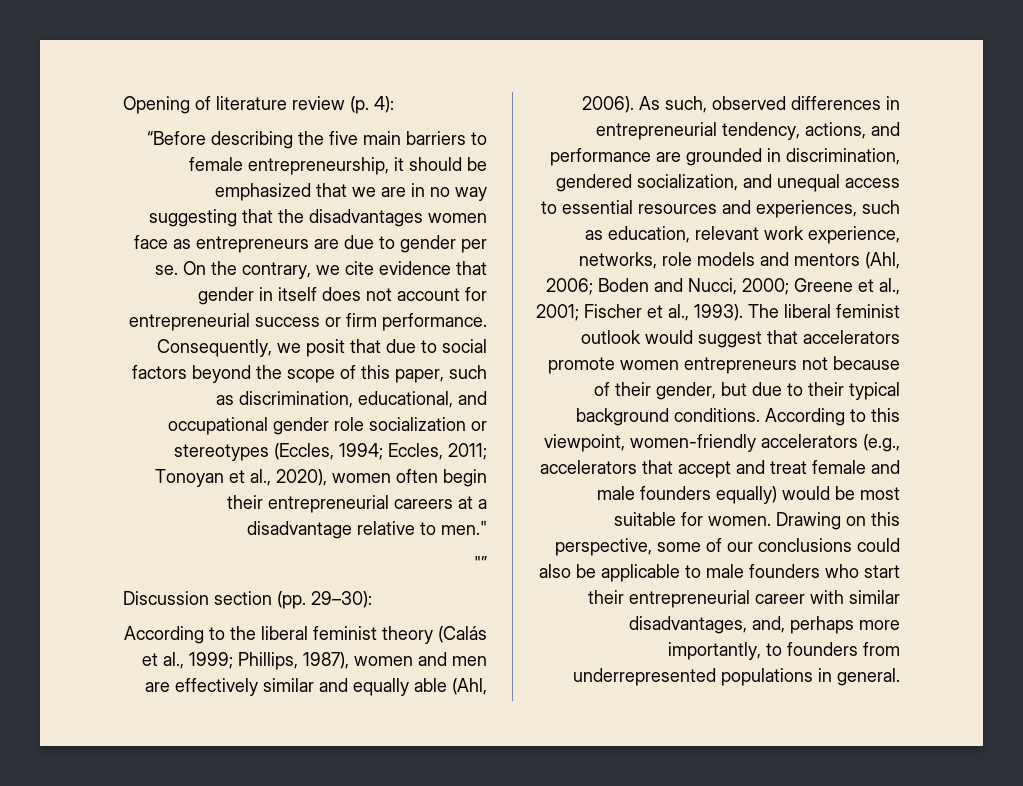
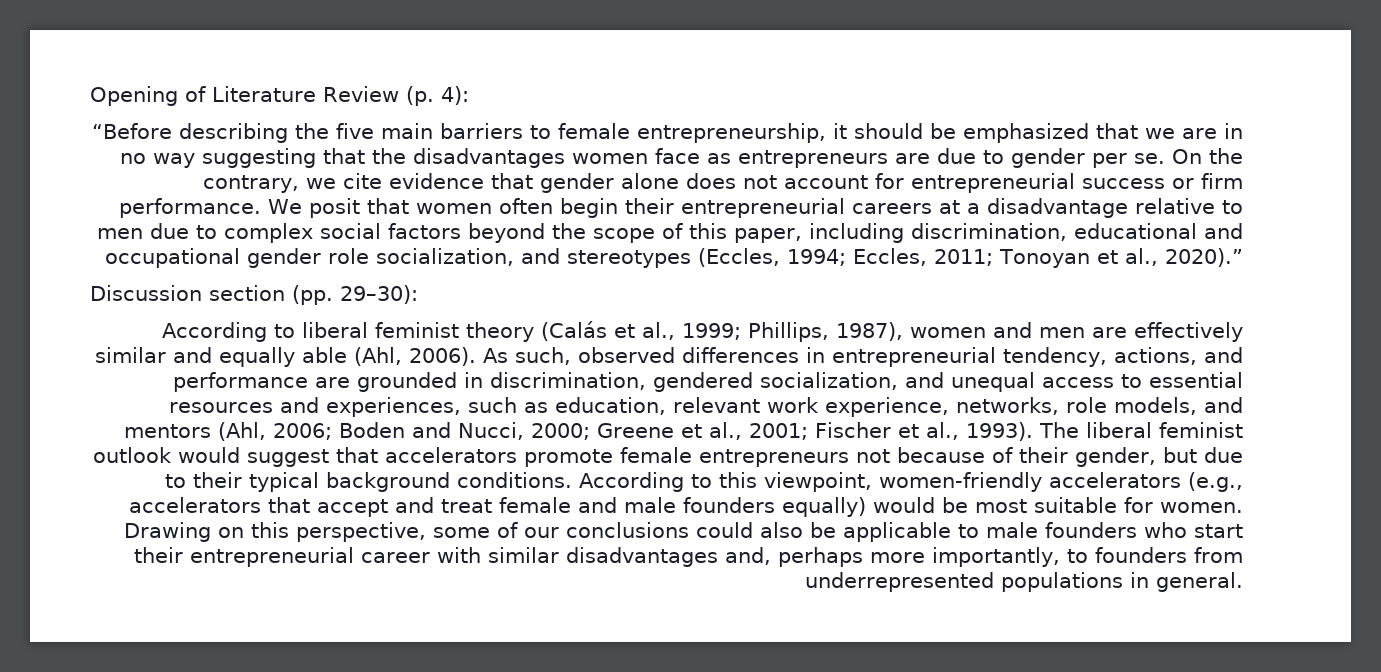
- Opening of literature review (p. 4):
+ Opening of Literature Review (p. 4):
- On the contrary, we cite evidence that gender in itself does not account for entrepreneurial success or firm performance.
+ On the contrary, we cite evidence that gender alone does not account for entrepreneurial success or firm performance.
- Consequently, we posit that due to social factors beyond the scope of this paper, such as discrimination, educational, and occupational gender role socialization or stereotypes (Eccles, 1994; Eccles, 2011; Tonoyan et al., 2020), women often begin their entrepreneurial careers at a disadvantage relative to men."
- "”
+ We posit that women often begin their entrepreneurial careers at a disadvantage relative to men due to complex social factors beyond the scope of this paper, including discrimination, educational and occupational gender role socialization, and stereotypes (Eccles, 1994; Eccles, 2011; Tonoyan et al., 2020).”
- According to the liberal feminist theory (Calás et al., 1999; Phillips, 1987), women and men are effectively similar and equally able (Ahl, 2006).
+ According to liberal feminist theory (Calás et al., 1999; Phillips, 1987), women and men are effectively similar and equally able (Ahl, 2006).
- As such, observed differences in entrepreneurial tendency, actions, and performance are grounded in discrimination, gendered socialization, and unequal access to essential resources and experiences, such as education, relevant work experience, networks, role models and mentors (Ahl, 2006; Boden and Nucci, 2000; Greene et al., 2001; Fischer et al., 1993).
+ As such, observed differences in entrepreneurial tendency, actions, and performance are grounded in discrimination, gendered socialization, and unequal access to essential resources and experiences, such as education, relevant work experience, networks, role models, and mentors (Ahl, 2006; Boden and Nucci, 2000; Greene et al., 2001; Fischer et al., 1993).
- The liberal feminist outlook would suggest that accelerators promote women entrepreneurs not because of their gender, but due to their typical background conditions.
+ The liberal feminist outlook would suggest that accelerators promote female entrepreneurs not because of their gender, but due to their typical background conditions.
- Drawing on this perspective, some of our conclusions could also be applicable to male founders who start their entrepreneurial career with similar disadvantages, and, perhaps more importantly, to founders from underrepresented populations in general.
+ Drawing on this perspective, some of our conclusions could also be applicable to male founders who start their entrepreneurial career with similar disadvantages and, perhaps more importantly, to founders from underrepresented populations in general.

